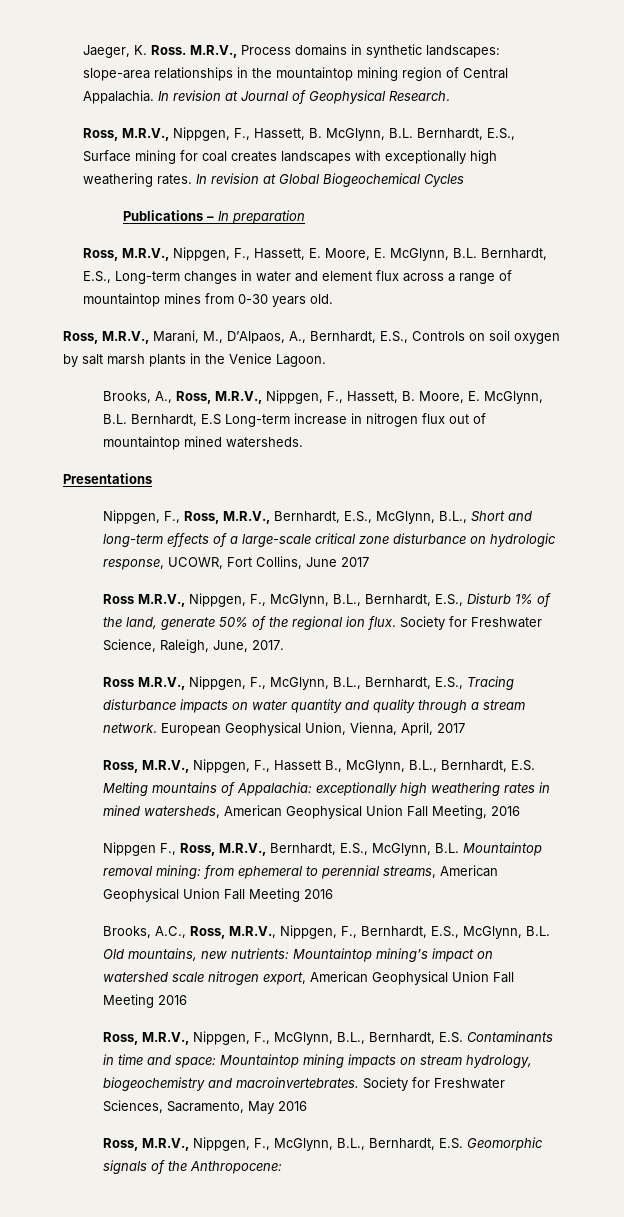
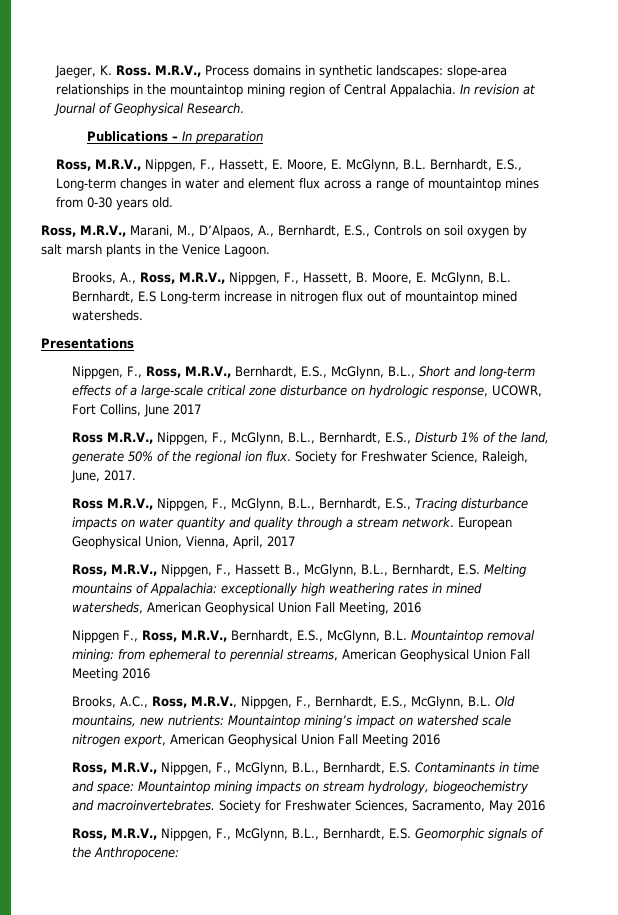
- Ross, M.R.V., Nippgen, F., Hassett, B. McGlynn, B.L. Bernhardt, E.S., Surface mining for coal creates landscapes with exceptionally high weathering rates. In revision at Global Biogeochemical Cycles

